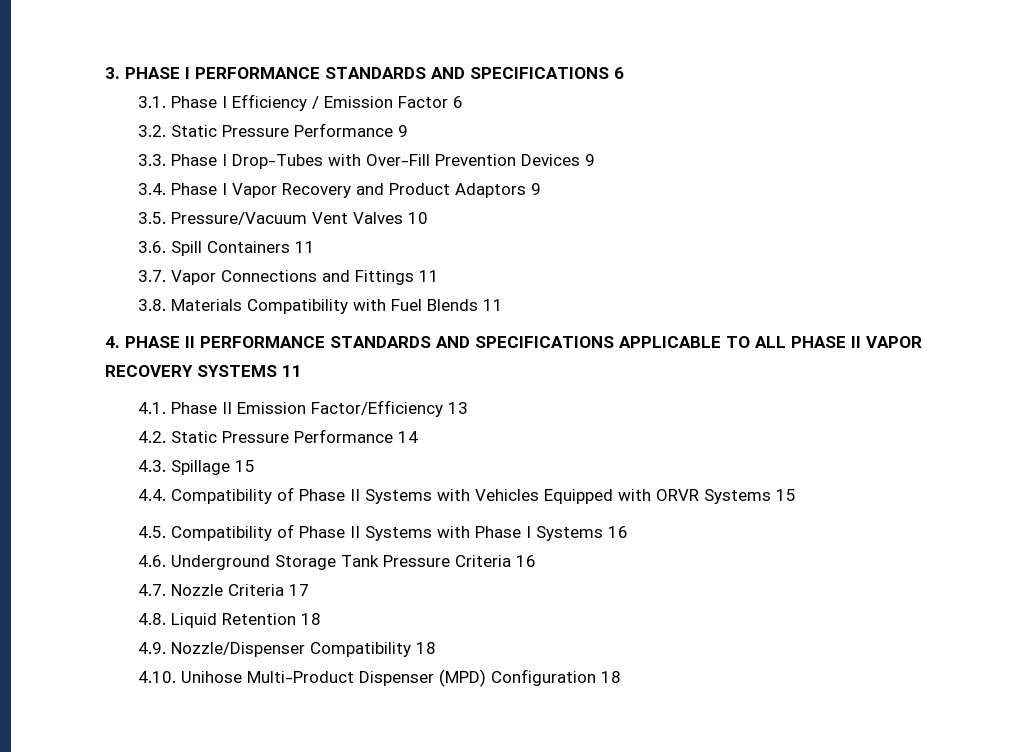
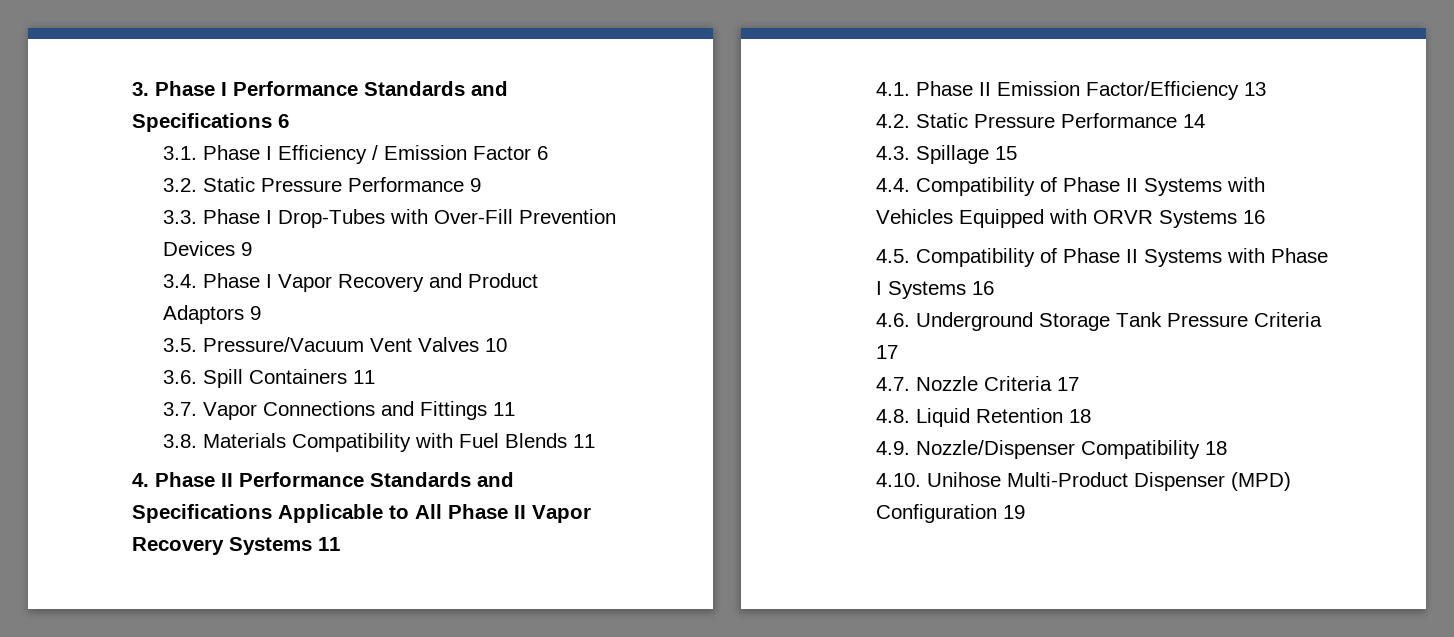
- 3. PHASE I PERFORMANCE STANDARDS AND SPECIFICATIONS 6
+ 3. Phase I Performance Standards and Specifications 6
- 4. PHASE II PERFORMANCE STANDARDS AND SPECIFICATIONS APPLICABLE TO ALL PHASE II VAPOR RECOVERY SYSTEMS 11
+ 4. Phase II Performance Standards and Specifications Applicable to All Phase II Vapor Recovery Systems 11
- 4.4. Compatibility of Phase II Systems with Vehicles Equipped with ORVR Systems 15
+ 4.4. Compatibility of Phase II Systems with Vehicles Equipped with ORVR Systems 16
- 4.6. Underground Storage Tank Pressure Criteria 16
+ 4.6. Underground Storage Tank Pressure Criteria 17
- 4.10. Unihose Multi-Product Dispenser (MPD) Configuration 18
+ 4.10. Unihose Multi-Product Dispenser (MPD) Configuration 19

